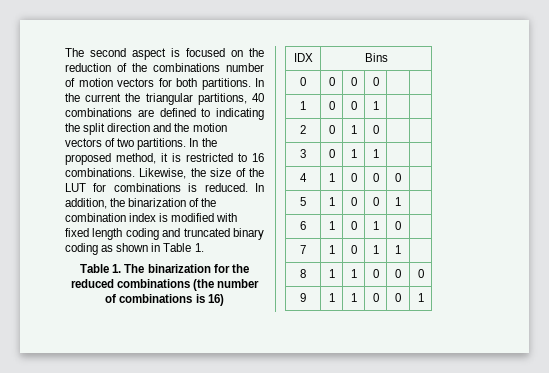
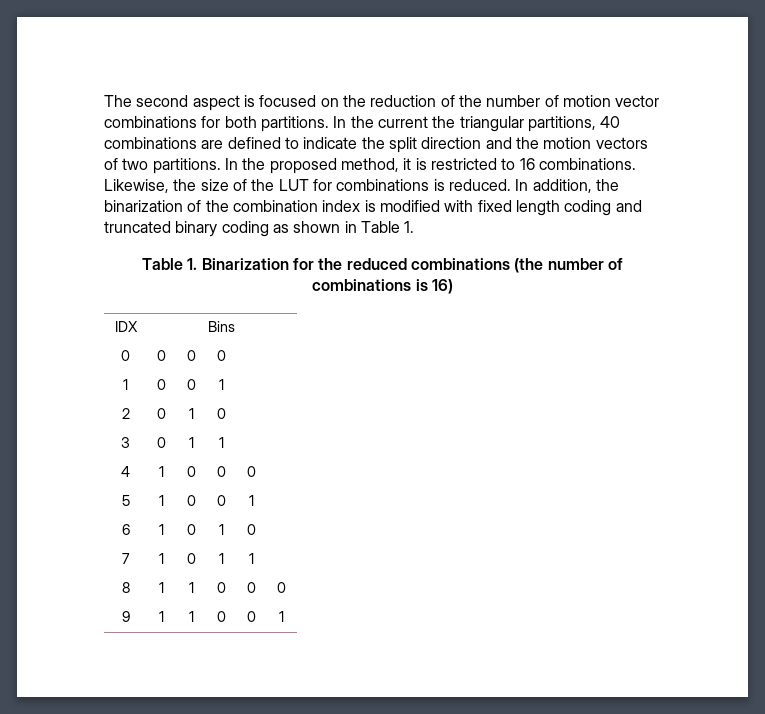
- The second aspect is focused on the reduction of the combinations number of motion vectors for both partitions.
+ The second aspect is focused on the reduction of the number of motion vector combinations for both partitions.
- In the current the triangular partitions, 40 combinations are defined to indicating the split direction and the motion vectors of two partitions.
+ In the current the triangular partitions, 40 combinations are defined to indicate the split direction and the motion vectors of two partitions.
- Table 1. The binarization for the reduced combinations (the number of combinations is 16)
+ Table 1. Binarization for the reduced combinations (the number of combinations is 16)

